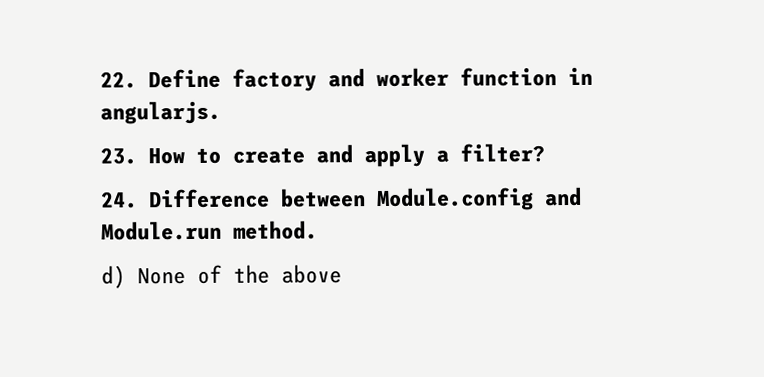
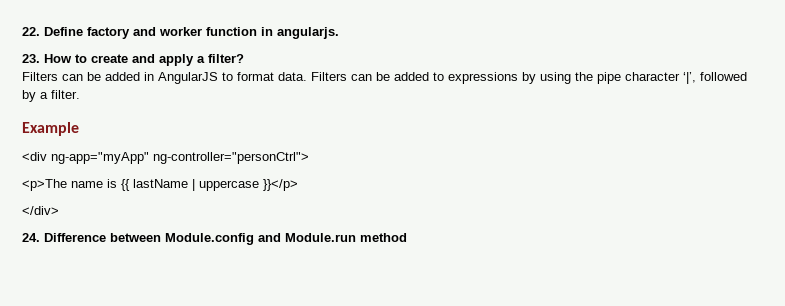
+ Filters can be added in AngularJS to format data. Filters can be added to expressions by using the pipe character ‘|’, followed by a filter.
+ Example
+ <div ng-app="myApp" ng-controller="personCtrl">
+ <p>The name is {{ lastName | uppercase }}</p>
+ </div>
- 24. Difference between Module.config and Module.run method.
- d) None of the above
+ 24. Difference between Module.config and Module.run method

